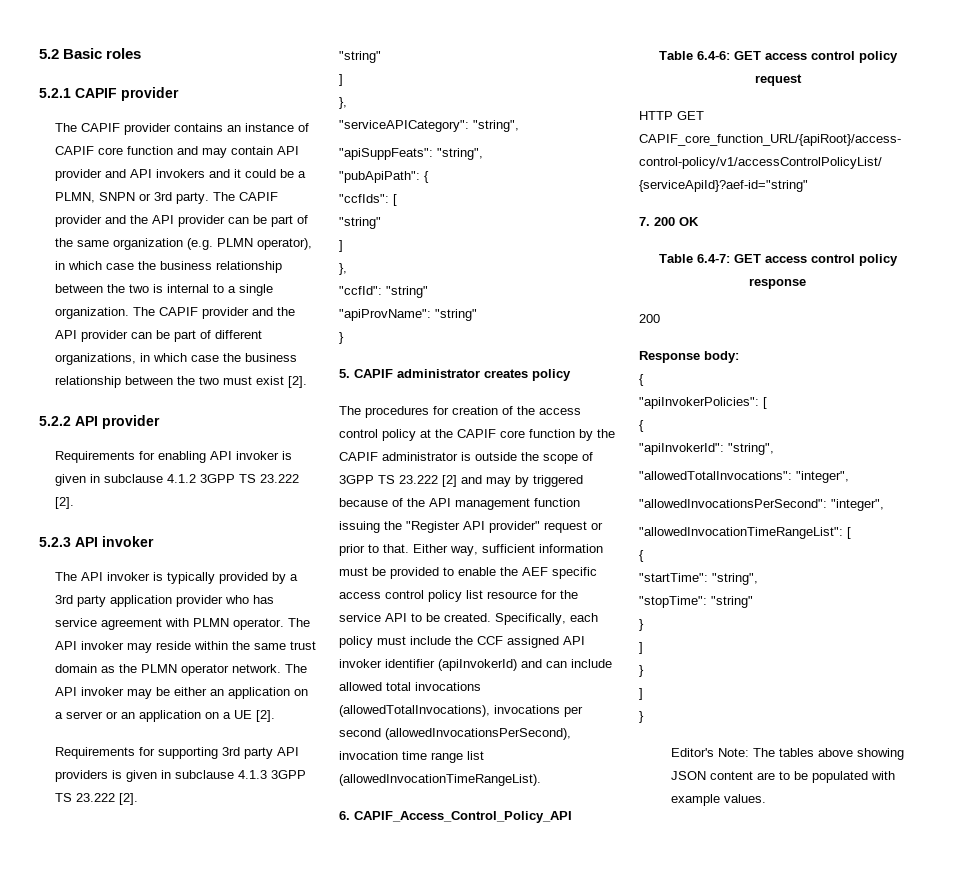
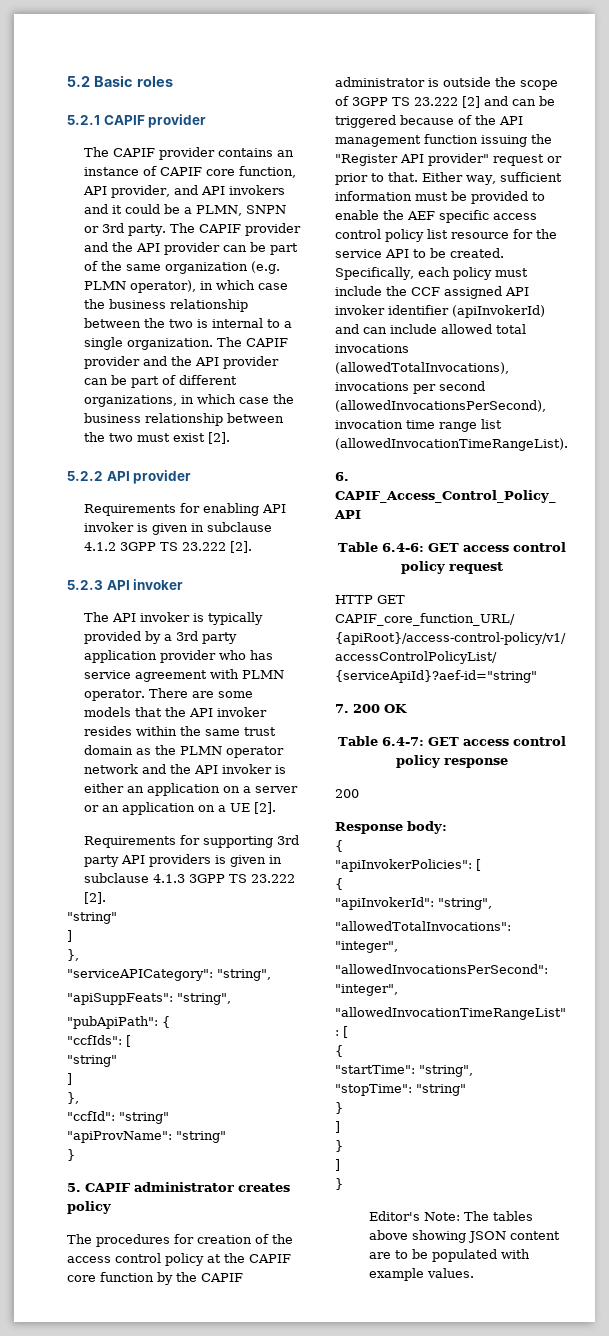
- The CAPIF provider contains an instance of CAPIF core function and may contain API provider and API invokers and it could be a PLMN, SNPN or 3rd party.
+ The CAPIF provider contains an instance of CAPIF core function, API provider, and API invokers and it could be a PLMN, SNPN or 3rd party.
- The API invoker may reside within the same trust domain as the PLMN operator network. The API invoker may be either an application on a server or an application on a UE [2].
+ There are some models that the API invoker resides within the same trust domain as the PLMN operator network and the API invoker is either an application on a server or an application on a UE [2].
- The procedures for creation of the access control policy at the CAPIF core function by the CAPIF administrator is outside the scope of 3GPP TS 23.222 [2] and may by triggered because of the API management function issuing the "Register API provider" request or prior to that.
+ The procedures for creation of the access control policy at the CAPIF core function by the CAPIF administrator is outside the scope of 3GPP TS 23.222 [2] and can be triggered because of the API management function issuing the "Register API provider" request or prior to that.

